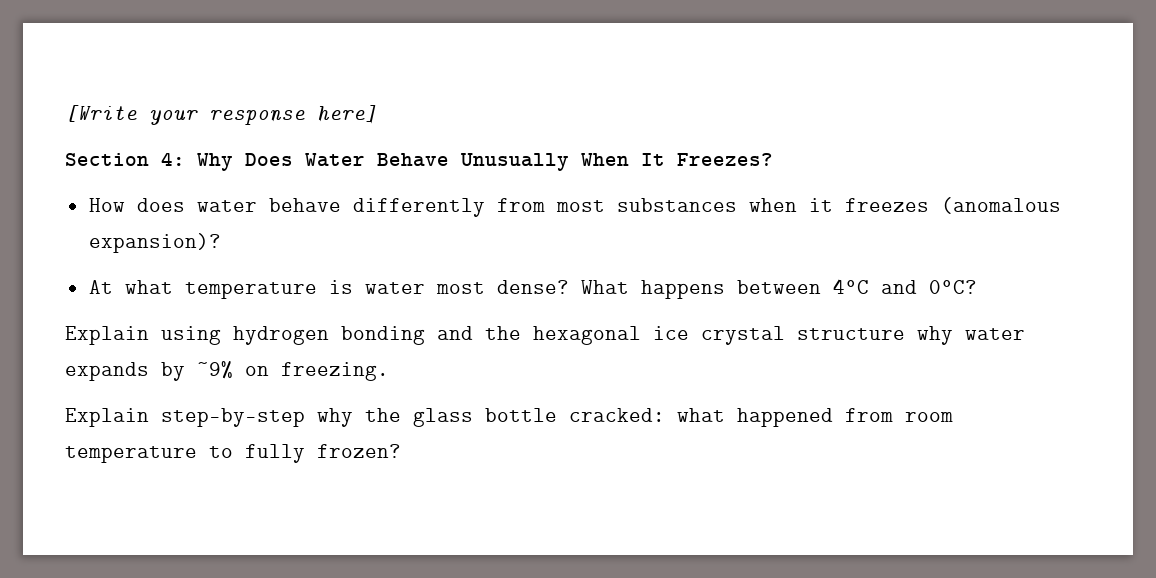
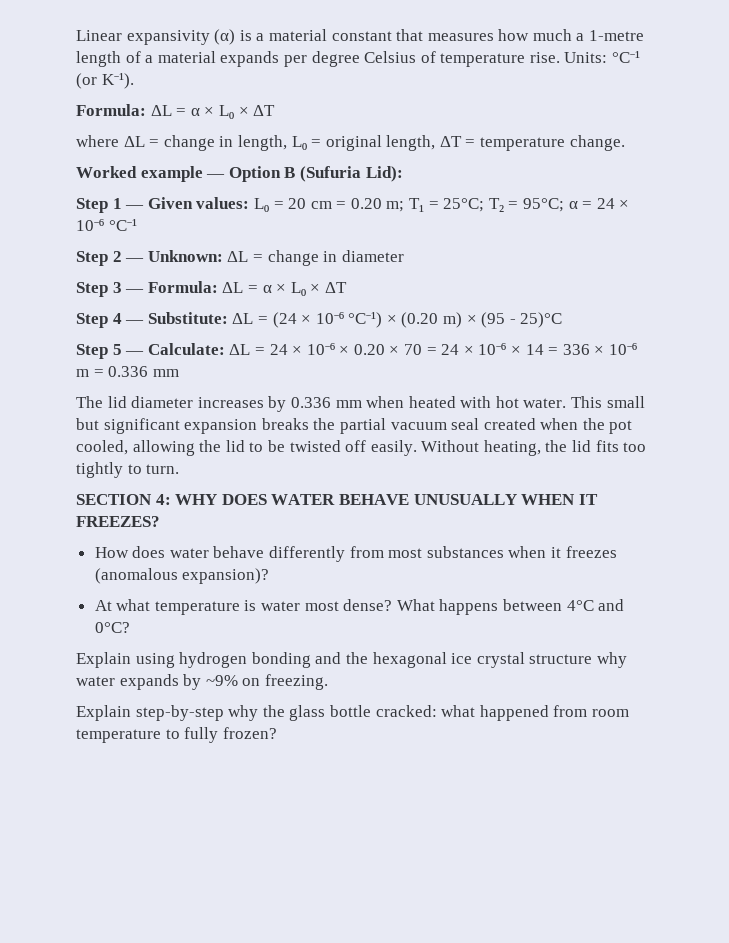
- [Write your response here]
- Section 4: Why Does Water Behave Unusually When It Freezes?
+ Linear expansivity (α) is a material constant that measures how much a 1-metre length of a material expands per degree Celsius of temperature rise. Units: °C⁻¹ (or K⁻¹).
+ Formula: ΔL = α × L₀ × ΔT
+ where ΔL = change in length, L₀ = original length, ΔT = temperature change.
+ Worked example — Option B (Sufuria Lid):
+ Step 1 — Given values: L₀ = 20 cm = 0.20 m; T₁ = 25°C; T₂ = 95°C; α = 24 × 10⁻⁶ °C⁻¹
+ Step 2 — Unknown: ΔL = change in diameter
+ Step 3 — Formula: ΔL = α × L₀ × ΔT
+ Step 4 — Substitute: ΔL = (24 × 10⁻⁶ °C⁻¹) × (0.20 m) × (95 - 25)°C
+ Step 5 — Calculate: ΔL = 24 × 10⁻⁶ × 0.20 × 70 = 24 × 10⁻⁶ × 14 = 336 × 10⁻⁶ m = 0.336 mm
+ The lid diameter increases by 0.336 mm when heated with hot water. This small but significant expansion breaks the partial vacuum seal created when the pot cooled, allowing the lid to be twisted off easily. Without heating, the lid fits too tightly to turn.
+ SECTION 4: WHY DOES WATER BEHAVE UNUSUALLY WHEN IT FREEZES?

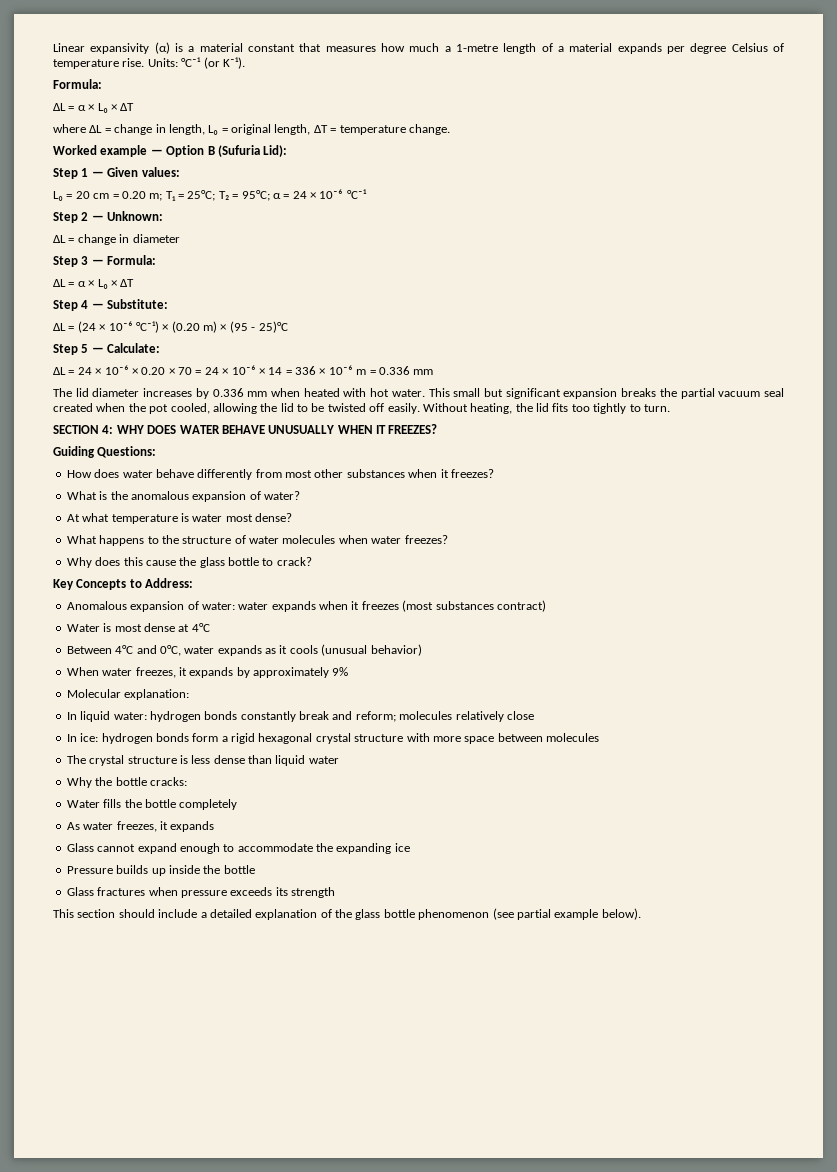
  Units: °C⁻¹ (or K⁻¹).
- Formula: ΔL = α × L₀ × ΔT
+ Formula:
+ ΔL = α × L₀ × ΔT
- Step 1 — Given values: L₀ = 20 cm = 0.20 m; T₁ = 25°C; T₂ = 95°C; α = 24 × 10⁻⁶ °C⁻¹
+ Step 1 — Given values:
+ L₀ = 20 cm = 0.20 m; T₁ = 25°C; T₂ = 95°C; α = 24 × 10⁻⁶ °C⁻¹
- Step 2 — Unknown: ΔL = change in diameter
+ Step 2 — Unknown:
+ ΔL = change in diameter
- Step 3 — Formula: ΔL = α × L₀ × ΔT
+ Step 3 — Formula:
+ ΔL = α × L₀ × ΔT
- Step 4 — Substitute: ΔL = (24 × 10⁻⁶ °C⁻¹) × (0.20 m) × (95 - 25)°C
+ Step 4 — Substitute:
+ ΔL = (24 × 10⁻⁶ °C⁻¹) × (0.20 m) × (95 - 25)°C
- Step 5 — Calculate: ΔL = 24 × 10⁻⁶ × 0.20 × 70 = 24 × 10⁻⁶ × 14 = 336 × 10⁻⁶ m = 0.336 mm
+ Step 5 — Calculate:
+ ΔL = 24 × 10⁻⁶ × 0.20 × 70 = 24 × 10⁻⁶ × 14 = 336 × 10⁻⁶ m = 0.336 mm
+ Guiding Questions:
- How does water behave differently from most substances when it freezes (anomalous expansion)?
+ How does water behave differently from most other substances when it freezes?
+ What is the anomalous expansion of water?
- At what temperature is water most dense? What happens between 4°C and 0°C?
- Explain using hydrogen bonding and the hexagonal ice crystal structure why water expands by ~9% on freezing.
- Explain step-by-step why the glass bottle cracked: what happened from room temperature to fully frozen?
+ At what temperature is water most dense?
+ What happens to the structure of water molecules when water freezes?
+ Why does this cause the glass bottle to crack?
+ Key Concepts to Address:
+ Anomalous expansion of water: water expands when it freezes (most substances contract)
+ Water is most dense at 4°C
+ Between 4°C and 0°C, water expands as it cools (unusual behavior)
+ When water freezes, it expands by approximately 9%
+ Molecular explanation:
+ In liquid water: hydrogen bonds constantly break and reform; molecules relatively close
+ In ice: hydrogen bonds form a rigid hexagonal crystal structure with more space between molecules
+ The crystal structure is less dense than liquid water
+ Why the bottle cracks:
+ Water fills the bottle completely
+ As water freezes, it expands
+ Glass cannot expand enough to accommodate the expanding ice
+ Pressure builds up inside the bottle
+ Glass fractures when pressure exceeds its strength
+ This section should include a detailed explanation of the glass bottle phenomenon (see partial example below).

